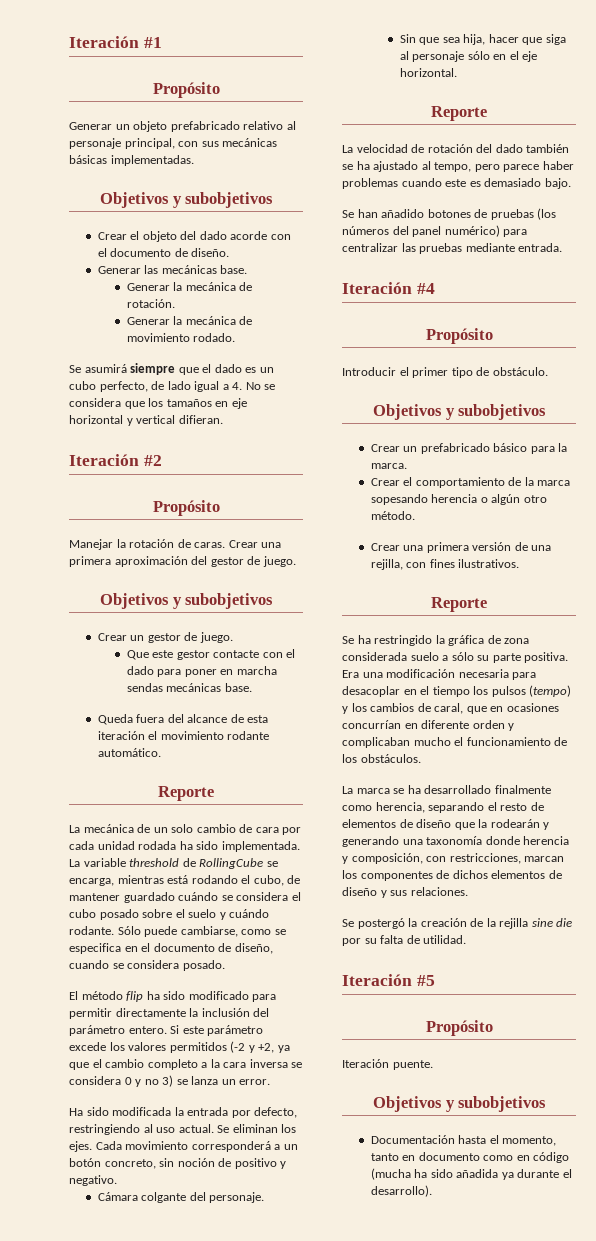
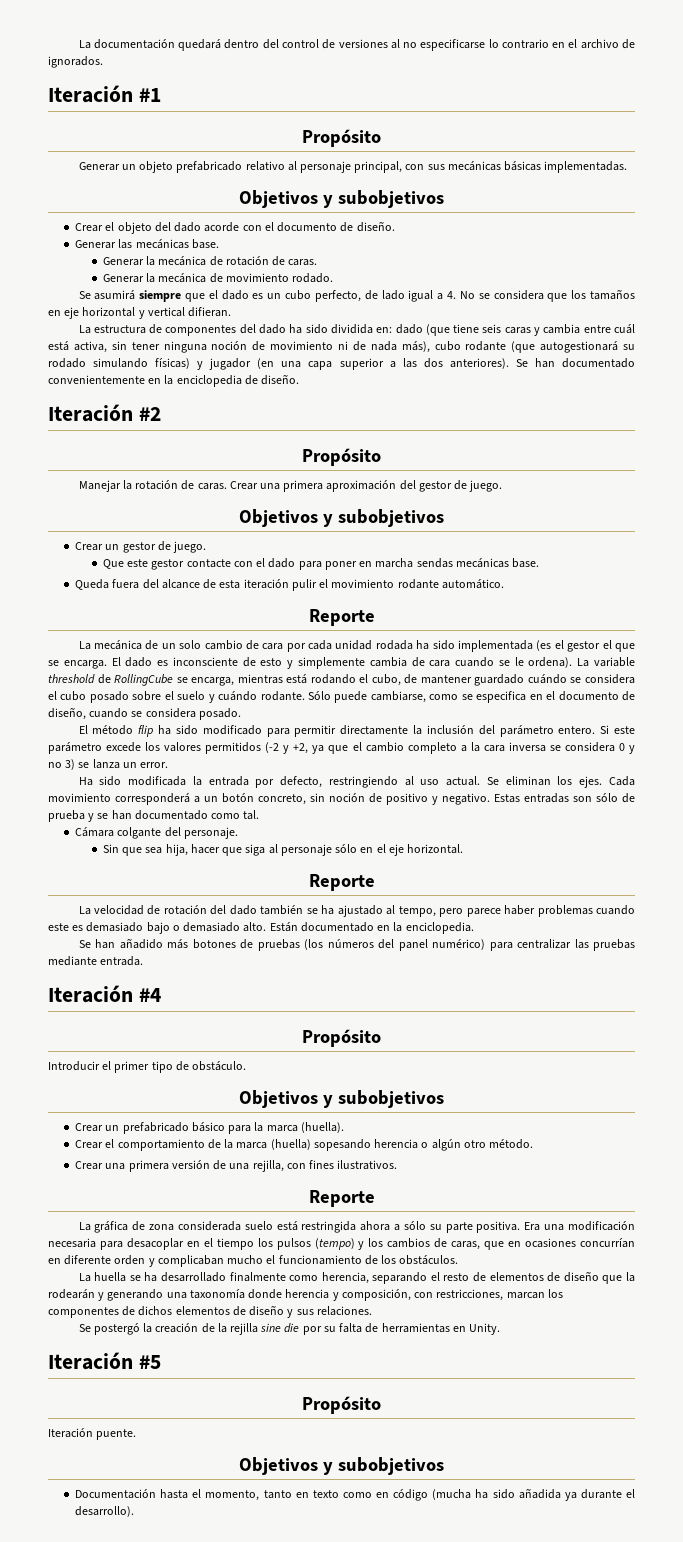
+ La documentación quedará dentro del control de versiones al no especificarse lo contrario en el archivo de ignorados.
- Generar la mecánica de rotación.
+ Generar la mecánica de rotación de caras.
+ La estructura de componentes del dado ha sido dividida en: dado (que tiene seis caras y cambia entre cuál está activa, sin tener ninguna noción de movimiento ni de nada más), cubo rodante (que autogestionará su rodado simulando físicas) y jugador (en una capa superior a las dos anteriores). Se han documentado convenientemente en la enciclopedia de diseño.
- Queda fuera del alcance de esta iteración el movimiento rodante automático.
+ Queda fuera del alcance de esta iteración pulir el movimiento rodante automático.
- La mecánica de un solo cambio de cara por cada unidad rodada ha sido implementada.
+ La mecánica de un solo cambio de cara por cada unidad rodada ha sido implementada (es el gestor el que se encarga. El dado es inconsciente de esto y simplemente cambia de cara cuando se le ordena).
+ Estas entradas son sólo de prueba y se han documentado como tal.
- La velocidad de rotación del dado también se ha ajustado al tempo, pero parece haber problemas cuando este es demasiado bajo.
+ La velocidad de rotación del dado también se ha ajustado al tempo, pero parece haber problemas cuando este es demasiado bajo o demasiado alto. Están documentado en la enciclopedia.
- Se han añadido botones de pruebas (los números del panel numérico) para centralizar las pruebas mediante entrada.
+ Se han añadido más botones de pruebas (los números del panel numérico) para centralizar las pruebas mediante entrada.
- Crear un prefabricado básico para la marca.
+ Crear un prefabricado básico para la marca (huella).
- Crear el comportamiento de la marca sopesando herencia o algún otro método.
+ Crear el comportamiento de la marca (huella) sopesando herencia o algún otro método.
- Se ha restringido la gráfica de zona considerada suelo a sólo su parte positiva.
+ La gráfica de zona considerada suelo está restringida ahora a sólo su parte positiva.
- Era una modificación necesaria para desacoplar en el tiempo los pulsos (tempo) y los cambios de caral, que en ocasiones concurrían en diferente orden y complicaban mucho el funcionamiento de los obstáculos.
+ Era una modificación necesaria para desacoplar en el tiempo los pulsos (tempo) y los cambios de caras, que en ocasiones concurrían en diferente orden y complicaban mucho el funcionamiento de los obstáculos.
- La marca se ha desarrollado finalmente como herencia, separando el resto de elementos de diseño que la rodearán y generando una taxonomía donde herencia y composición, con restricciones, marcan los componentes de dichos elementos de diseño y sus relaciones.
+ La huella se ha desarrollado finalmente como herencia, separando el resto de elementos de diseño que la rodearán y generando una taxonomía donde herencia y composición, con restricciones, marcan los componentes de dichos elementos de diseño y sus relaciones.
- Se postergó la creación de la rejilla sine die por su falta de utilidad.
+ Se postergó la creación de la rejilla sine die por su falta de herramientas en Unity.
- Documentación hasta el momento, tanto en documento como en código (mucha ha sido añadida ya durante el desarrollo).
+ Documentación hasta el momento, tanto en texto como en código (mucha ha sido añadida ya durante el desarrollo).

